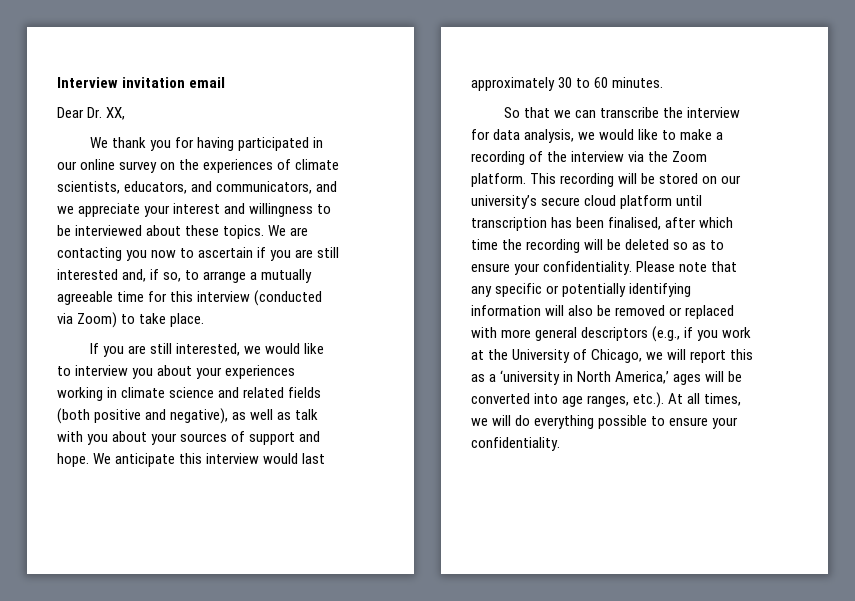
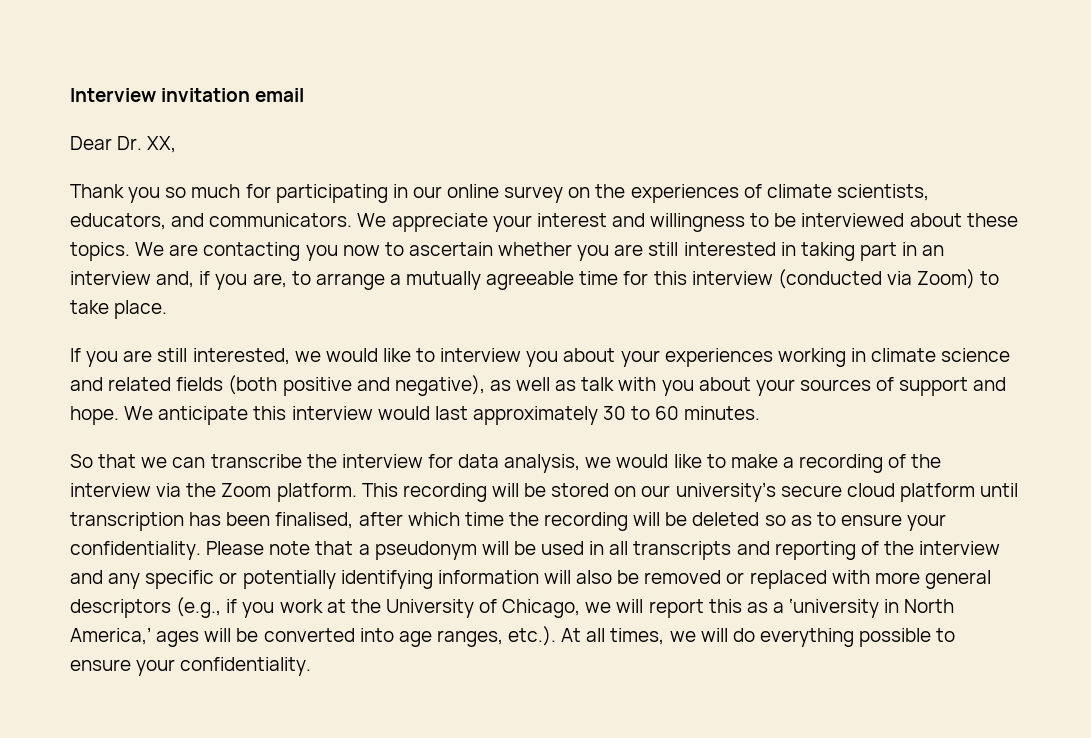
- We thank you for having participated in our online survey on the experiences of climate scientists, educators, and communicators, and we appreciate your interest and willingness to be interviewed about these topics.
+ Thank you so much for participating in our online survey on the experiences of climate scientists, educators, and communicators. We appreciate your interest and willingness to be interviewed about these topics.
- We are contacting you now to ascertain if you are still interested and, if so, to arrange a mutually agreeable time for this interview (conducted via Zoom) to take place.
+ We are contacting you now to ascertain whether you are still interested in taking part in an interview and, if you are, to arrange a mutually agreeable time for this interview (conducted via Zoom) to take place.
- Please note that any specific or potentially identifying information will also be removed or replaced with more general descriptors (e.g., if you work at the University of Chicago, we will report this as a ‘university in North America,’ ages will be converted into age ranges, etc.). At all times, we will do everything possible to ensure your confidentiality.
+ Please note that a pseudonym will be used in all transcripts and reporting of the interview and any specific or potentially identifying information will also be removed or replaced with more general descriptors (e.g., if you work at the University of Chicago, we will report this as a ‘university in North America,’ ages will be converted into age ranges, etc.). At all times, we will do everything possible to ensure your confidentiality.

